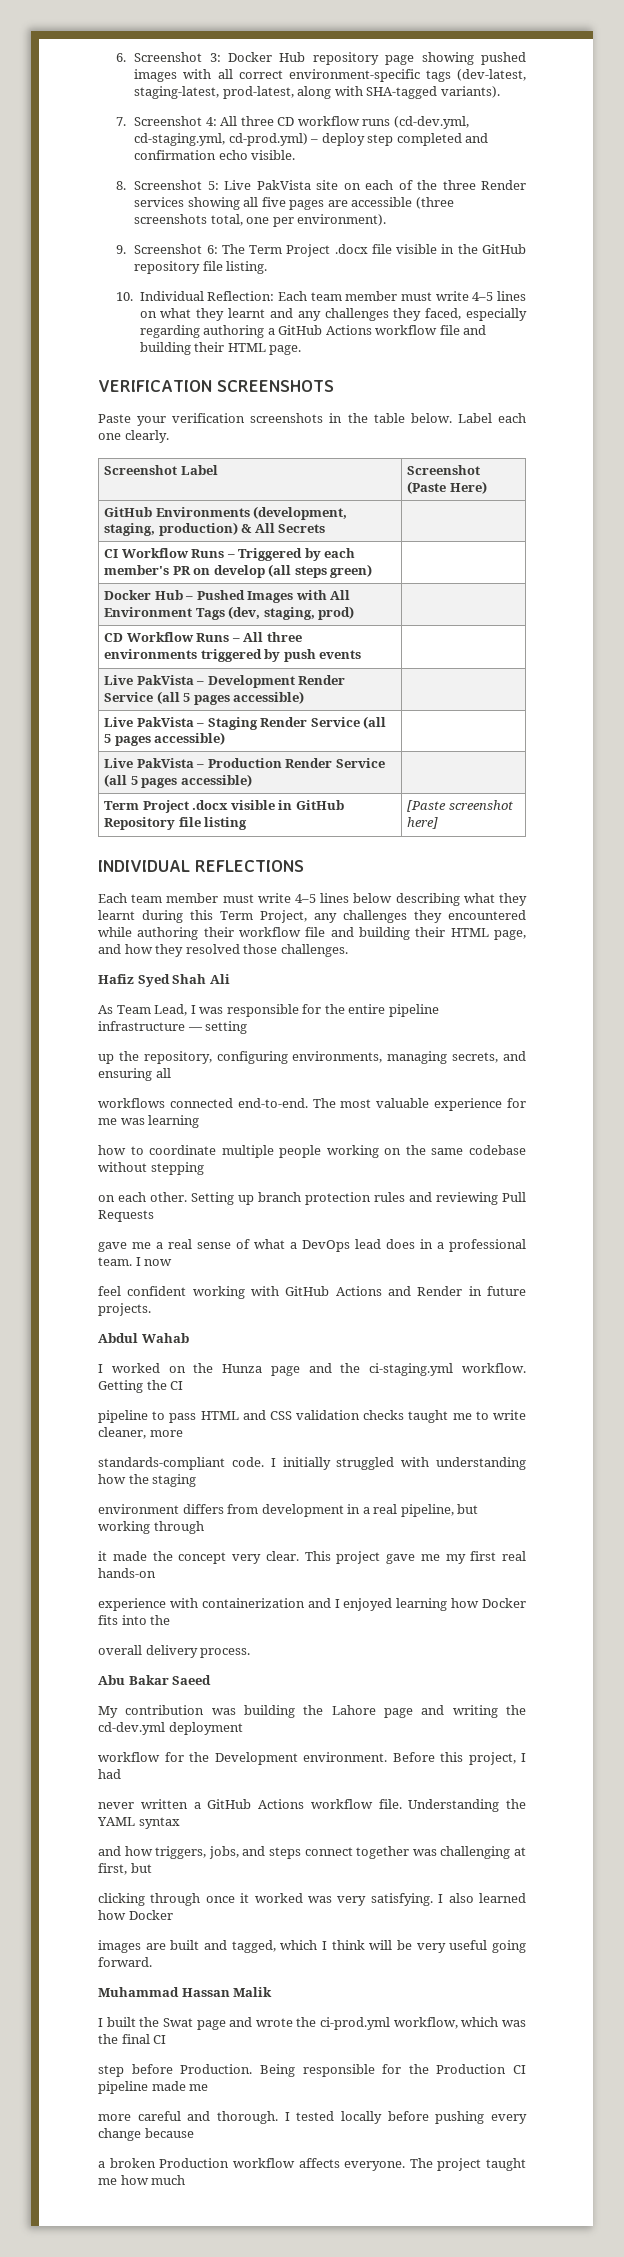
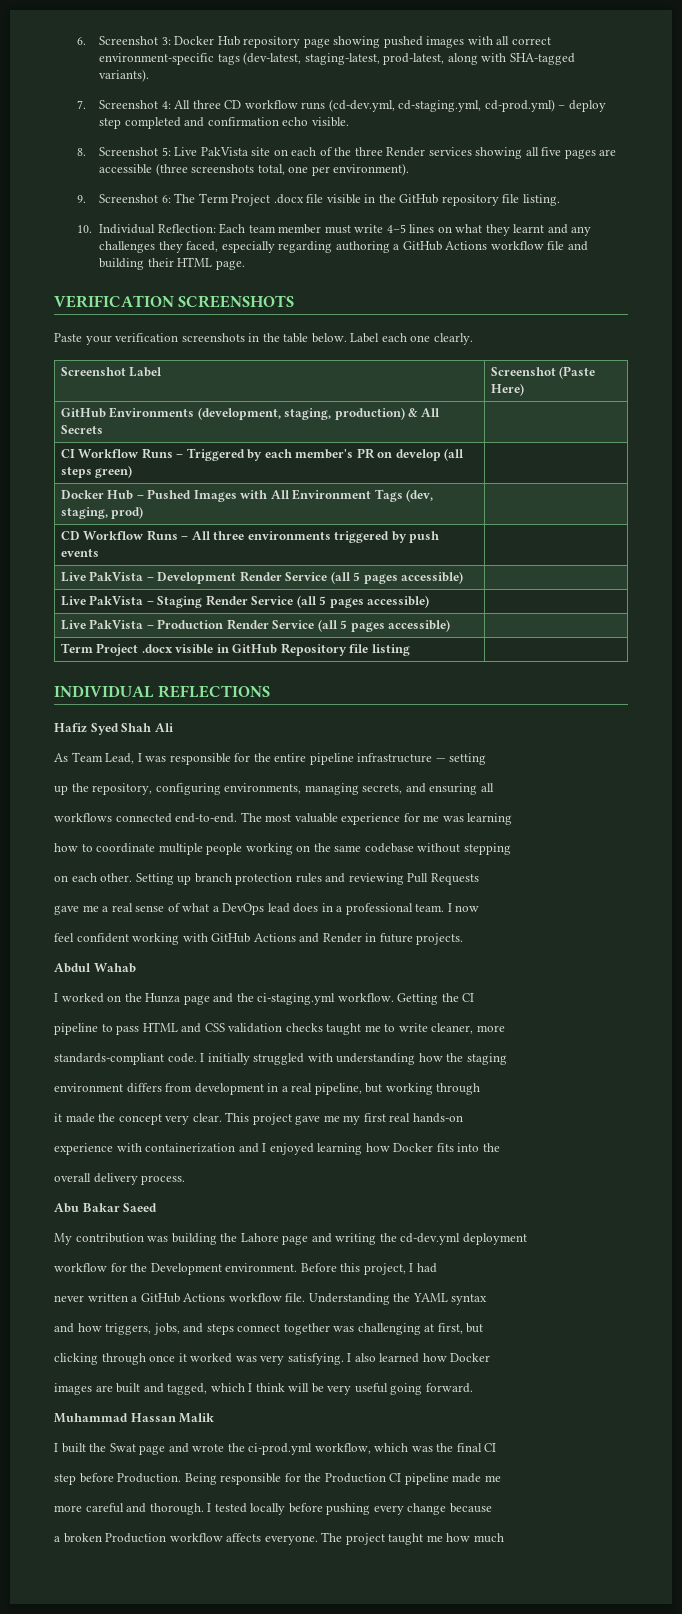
- Term Project .docx visible in GitHub Repository file listing | [Paste screenshot here]
+ Term Project .docx visible in GitHub Repository file listing |
- Each team member must write 4–5 lines below describing what they learnt during this Term Project, any challenges they encountered while authoring their workflow file and building their HTML page, and how they resolved those challenges.

